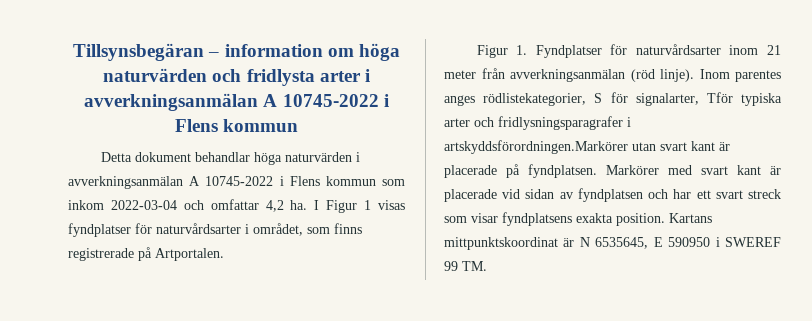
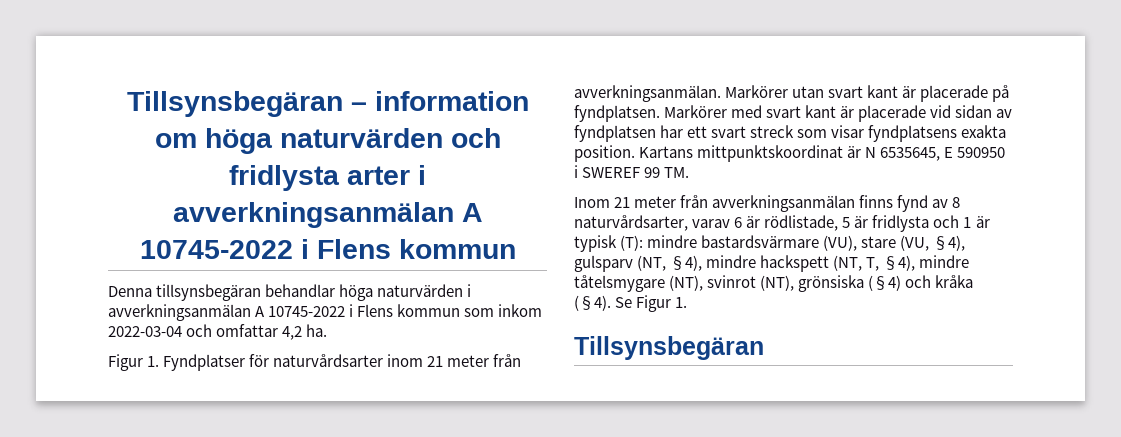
- Detta dokument behandlar höga naturvärden i avverkningsanmälan A 10745-2022 i Flens kommun som inkom 2022-03-04 och omfattar 4,2 ha. I Figur 1 visas fyndplatser för naturvårdsarter i området, som finns registrerade på Artportalen.
+ Denna tillsynsbegäran behandlar höga naturvärden i avverkningsanmälan A 10745-2022 i Flens kommun som inkom 2022-03-04 och omfattar 4,2 ha.
- Figur 1. Fyndplatser för naturvårdsarter inom 21 meter från avverkningsanmälan (röd linje). Inom parentes anges rödlistekategorier, S för signalarter, Tför typiska arter och fridlysningsparagrafer i artskyddsförordningen.Markörer utan svart kant är placerade på fyndplatsen.
+ Figur 1. Fyndplatser för naturvårdsarter inom 21 meter från avverkningsanmälan. Markörer utan svart kant är placerade på fyndplatsen.
- Markörer med svart kant är placerade vid sidan av fyndplatsen och har ett svart streck som visar fyndplatsens exakta position.
+ Markörer med svart kant är placerade vid sidan av fyndplatsen har ett svart streck som visar fyndplatsens exakta position.
+ Inom 21 meter från avverkningsanmälan finns fynd av 8 naturvårdsarter, varav 6 är rödlistade, 5 är fridlysta och 1 är typisk (T): mindre bastardsvärmare (VU), stare (VU, §4), gulsparv (NT, §4), mindre hackspett (NT, T, §4), mindre tåtelsmygare (NT), svinrot (NT), grönsiska (§4) och kråka (§4). Se Figur 1.
+ Tillsynsbegäran

